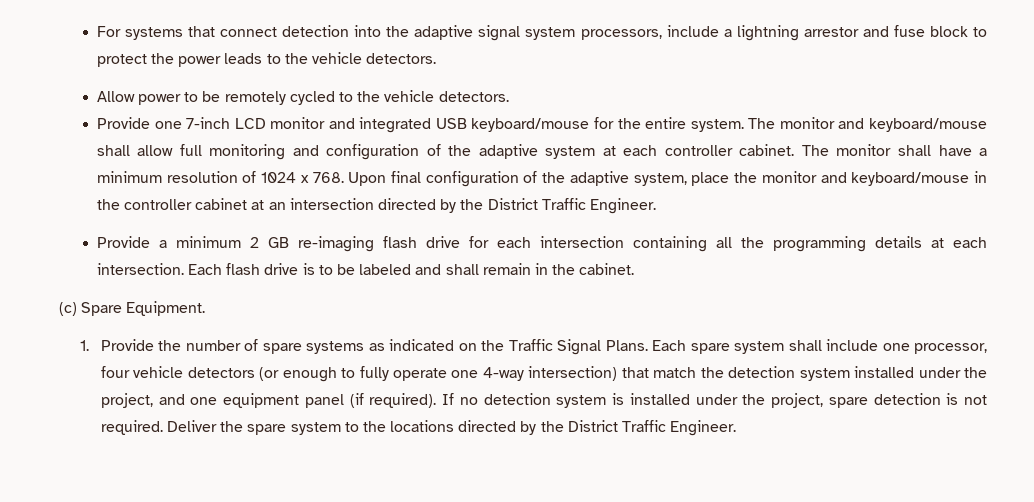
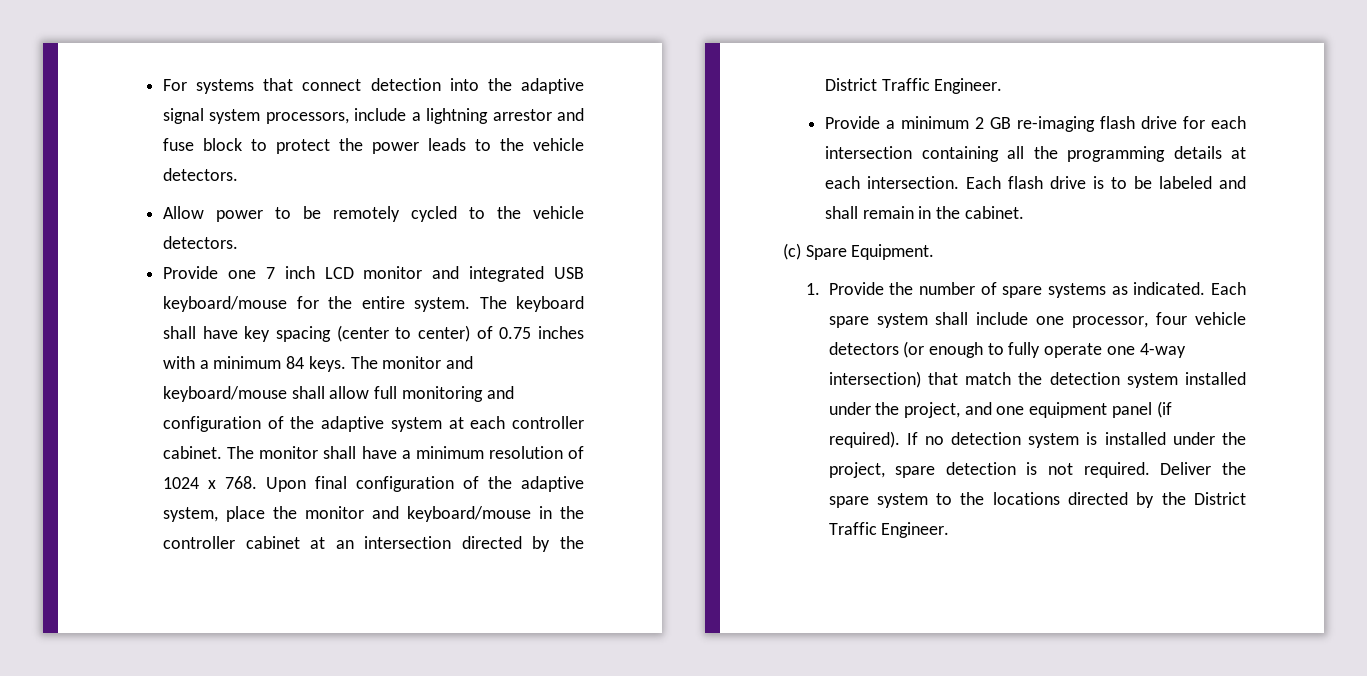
- Provide one 7-inch LCD monitor and integrated USB keyboard/mouse for the entire system.
+ Provide one 7 inch LCD monitor and integrated USB keyboard/mouse for the entire system.
- The monitor and keyboard/mouse shall allow full monitoring and configuration of the adaptive system at each controller cabinet.
+ The keyboard shall have key spacing (center to center) of 0.75 inches with a minimum 84 keys. The monitor and keyboard/mouse shall allow full monitoring and configuration of the adaptive system at each controller cabinet.
- 1. Provide the number of spare systems as indicated on the Traffic Signal Plans.
+ 1. Provide the number of spare systems as indicated.

